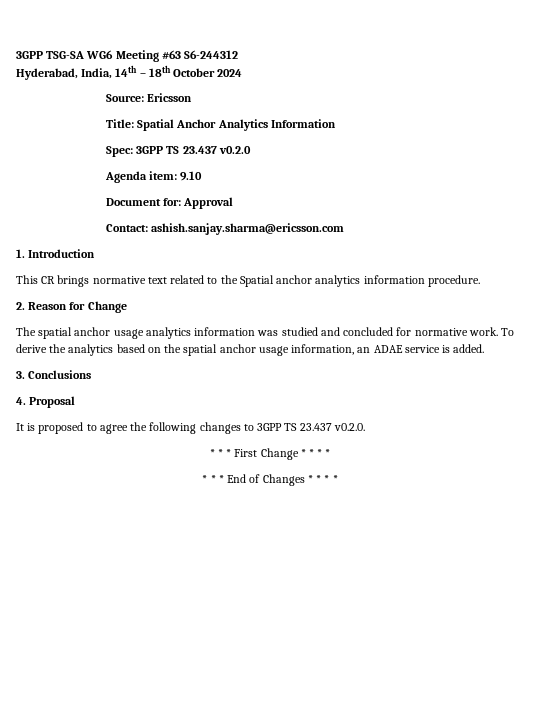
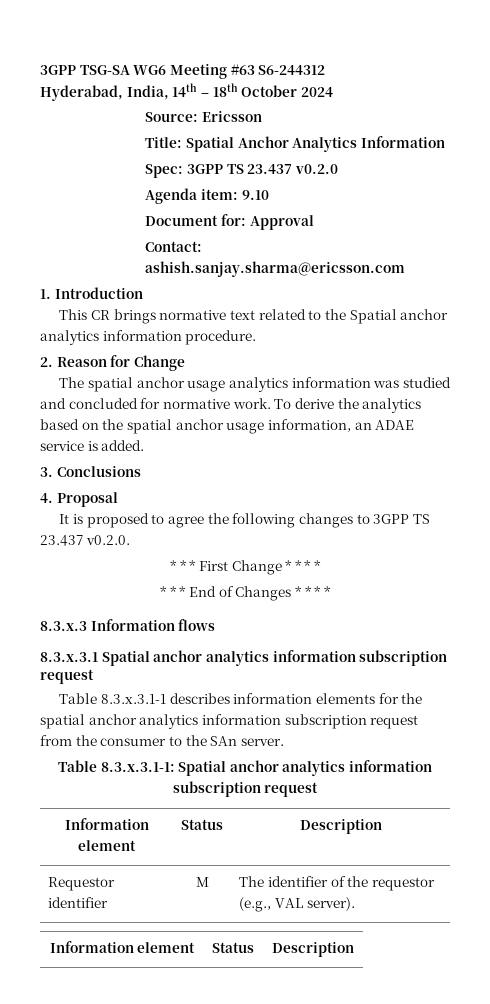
+ 8.3.x.3 Information flows
+ 8.3.x.3.1 Spatial anchor analytics information subscription request
+ Table 8.3.x.3.1-1 describes information elements for the spatial anchor analytics information subscription request from the consumer to the SAn server.
+ Table 8.3.x.3.1-1: Spatial anchor analytics information subscription request
+ Information element | Status | Description
+ Requestor identifier | M | The identifier of the requestor (e.g., VAL server).
+ Information element | Status | Description

